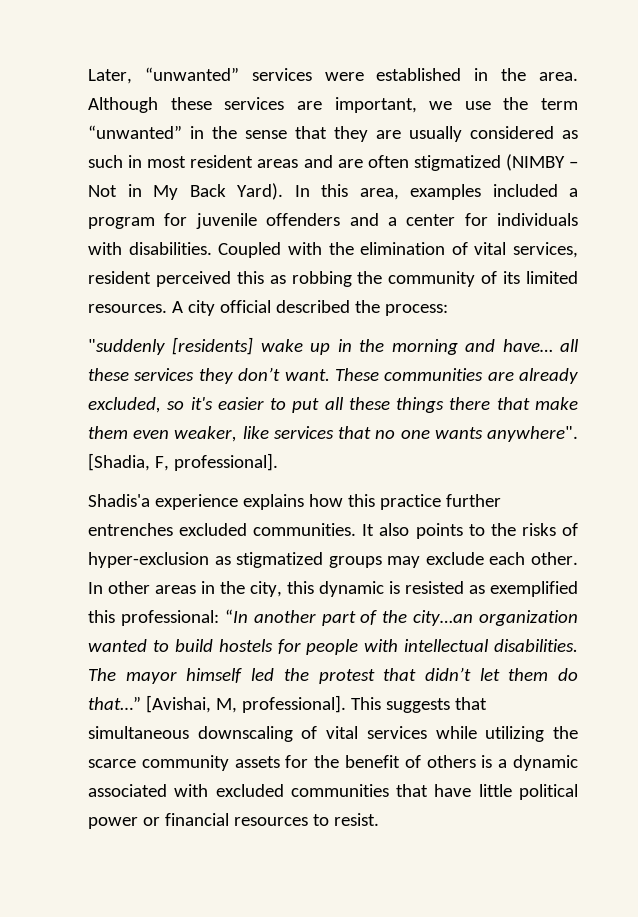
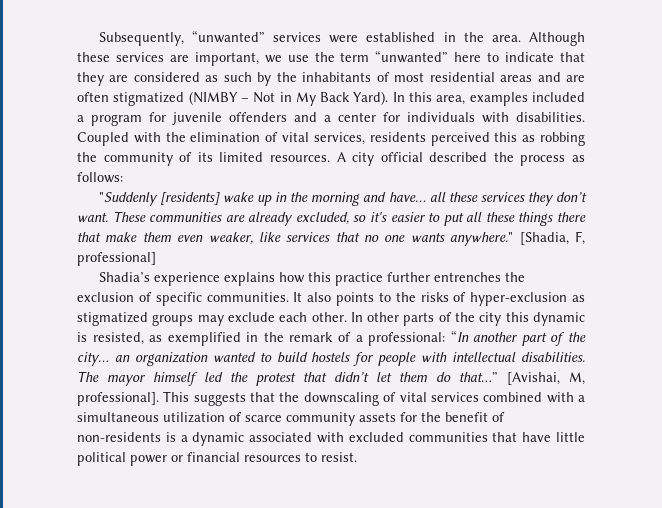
- Later, “unwanted” services were established in the area.
+ Subsequently, “unwanted” services were established in the area.
- Although these services are important, we use the term “unwanted” in the sense that they are usually considered as such in most resident areas and are often stigmatized (NIMBY – Not in My Back Yard).
+ Although these services are important, we use the term “unwanted” here to indicate that they are considered as such by the inhabitants of most residential areas and are often stigmatized (NIMBY – Not in My Back Yard).
- Coupled with the elimination of vital services, resident perceived this as robbing the community of its limited resources.
+ Coupled with the elimination of vital services, residents perceived this as robbing the community of its limited resources.
- A city official described the process:
- "suddenly [residents] wake up in the morning and have… all these services they don’t want.
+ A city official described the process as follows:
+ "Suddenly [residents] wake up in the morning and have… all these services they don’t want.
- These communities are already excluded, so it's easier to put all these things there that make them even weaker, like services that no one wants anywhere".
+ These communities are already excluded, so it's easier to put all these things there that make them even weaker, like services that no one wants anywhere."
- [Shadia, F, professional].
- Shadis'a experience explains how this practice further entrenches excluded communities.
+ [Shadia, F, professional]
+ Shadia’s experience explains how this practice further entrenches the exclusion of specific communities.
- In other areas in the city, this dynamic is resisted as exemplified this professional: “In another part of the city…an organization wanted to build hostels for people with intellectual disabilities.
+ In other parts of the city this dynamic is resisted, as exemplified in the remark of a professional: “In another part of the city… an organization wanted to build hostels for people with intellectual disabilities.
- This suggests that simultaneous downscaling of vital services while utilizing the scarce community assets for the benefit of others is a dynamic associated with excluded communities that have little political power or financial resources to resist.
+ This suggests that the downscaling of vital services combined with a simultaneous utilization of scarce community assets for the benefit of non-residents is a dynamic associated with excluded communities that have little political power or financial resources to resist.

